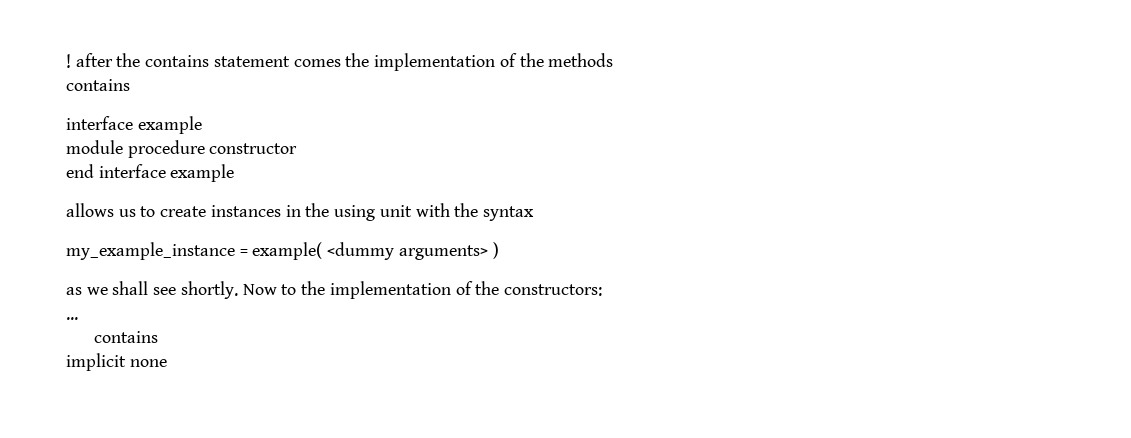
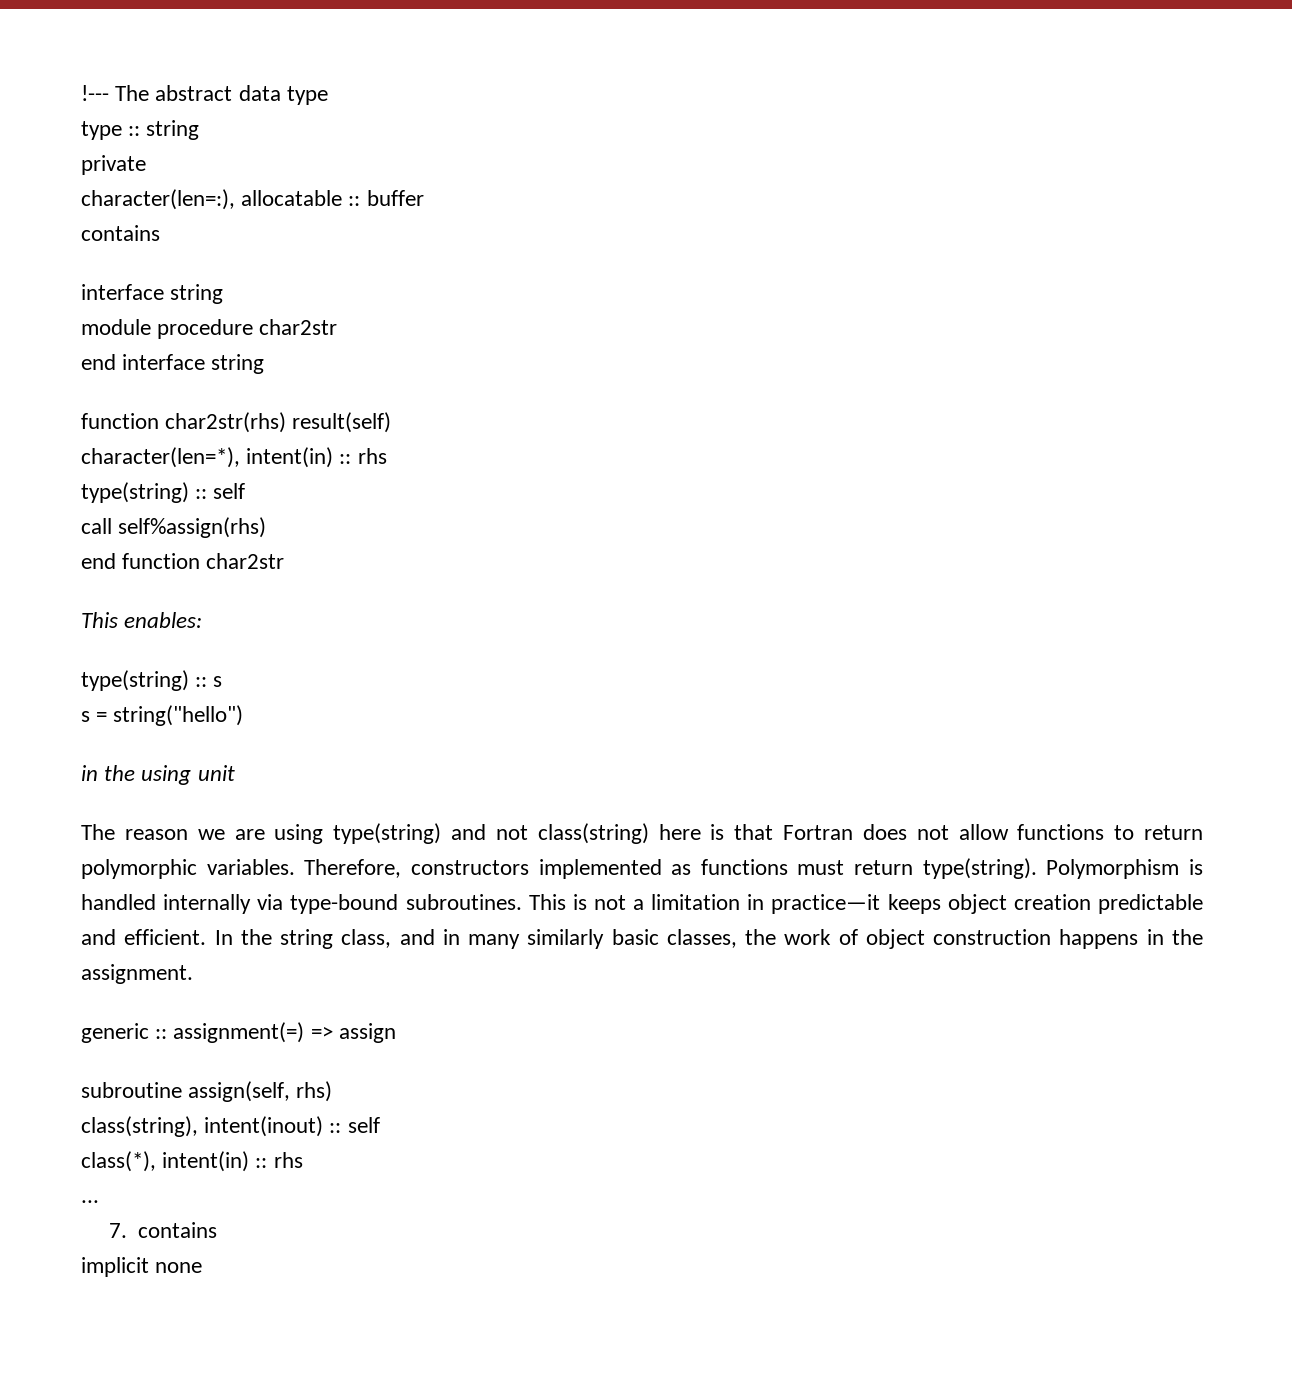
- ! after the contains statement comes the implementation of the methods
+ !--- The abstract data type
+ type :: string
+ private
+ character(len=:), allocatable :: buffer
  contains
- interface example
+ interface string
- module procedure constructor
+ module procedure char2str
- end interface example
- allows us to create instances in the using unit with the syntax
- my_example_instance = example( <dummy arguments> )
- as we shall see shortly. Now to the implementation of the constructors:
+ end interface string
+ function char2str(rhs) result(self)
+ character(len=*), intent(in) :: rhs
+ type(string) :: self
+ call self%assign(rhs)
+ end function char2str
+ This enables:
+ type(string) :: s
+ s = string("hello")
+ in the using unit
+ The reason we are using type(string) and not class(string) here is that Fortran does not allow functions to return polymorphic variables. Therefore, constructors implemented as functions must return type(string). Polymorphism is handled internally via type-bound subroutines. This is not a limitation in practice—it keeps object creation predictable and efficient. In the string class, and in many similarly basic classes, the work of object construction happens in the assignment.
+ generic :: assignment(=) => assign
+ subroutine assign(self, rhs)
+ class(string), intent(inout) :: self
+ class(*), intent(in) :: rhs
  ...
- contains
+ 7. contains

